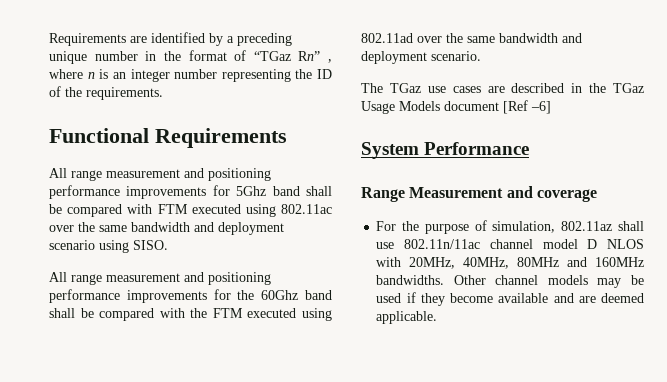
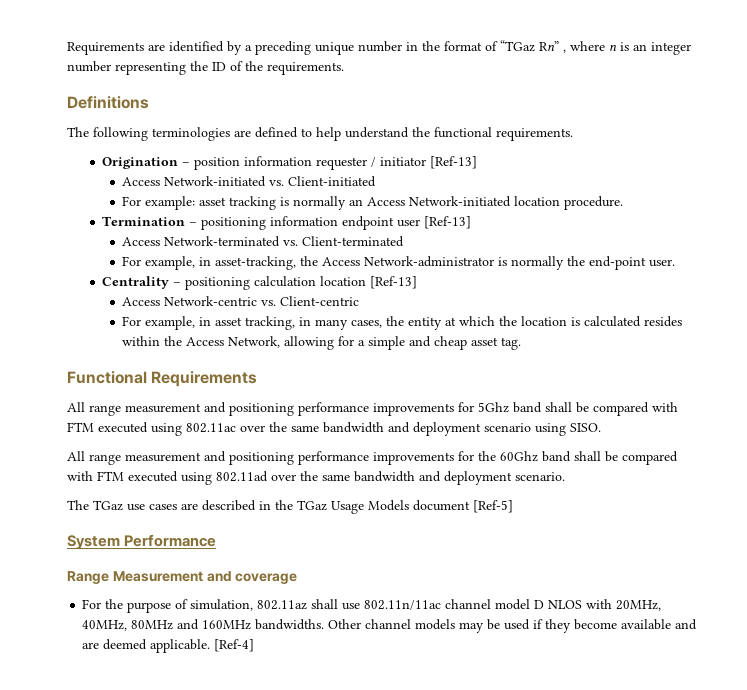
+ Definitions
+ The following terminologies are defined to help understand the functional requirements.
+ Origination – position information requester / initiator [Ref-13]
+ Access Network-initiated vs. Client-initiated
+ For example: asset tracking is normally an Access Network-initiated location procedure.
+ Termination – positioning information endpoint user [Ref-13]
+ Access Network-terminated vs. Client-terminated
+ For example, in asset-tracking, the Access Network-administrator is normally the end-point user.
+ Centrality – positioning calculation location [Ref-13]
+ Access Network-centric vs. Client-centric
+ For example, in asset tracking, in many cases, the entity at which the location is calculated resides within the Access Network, allowing for a simple and cheap asset tag.
- All range measurement and positioning performance improvements for the 60Ghz band shall be compared with the FTM executed using 802.11ad over the same bandwidth and deployment scenario.
+ All range measurement and positioning performance improvements for the 60Ghz band shall be compared with FTM executed using 802.11ad over the same bandwidth and deployment scenario.
- The TGaz use cases are described in the TGaz Usage Models document [Ref –6]
+ The TGaz use cases are described in the TGaz Usage Models document [Ref-5]
+ [Ref-4]

